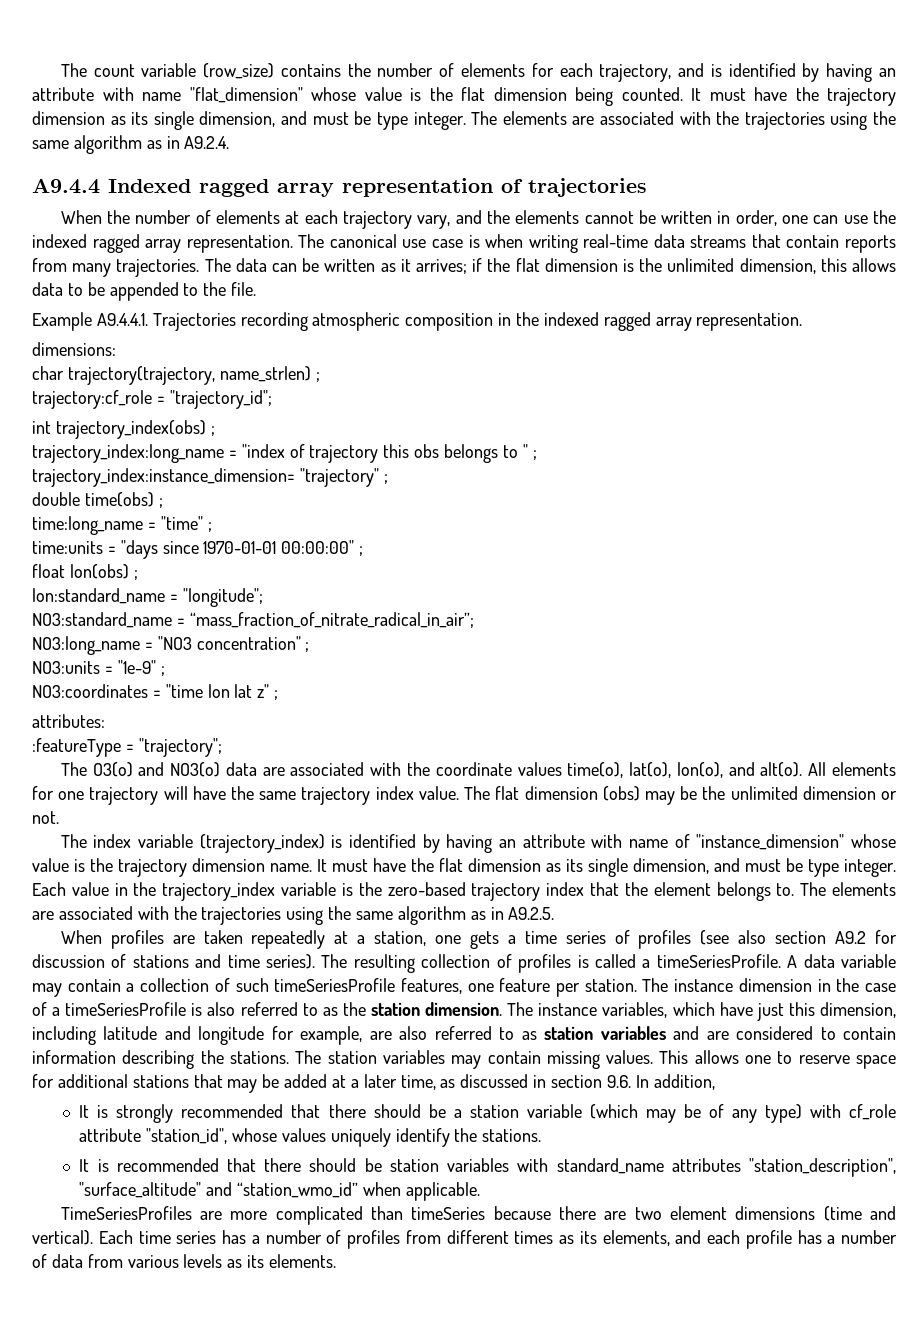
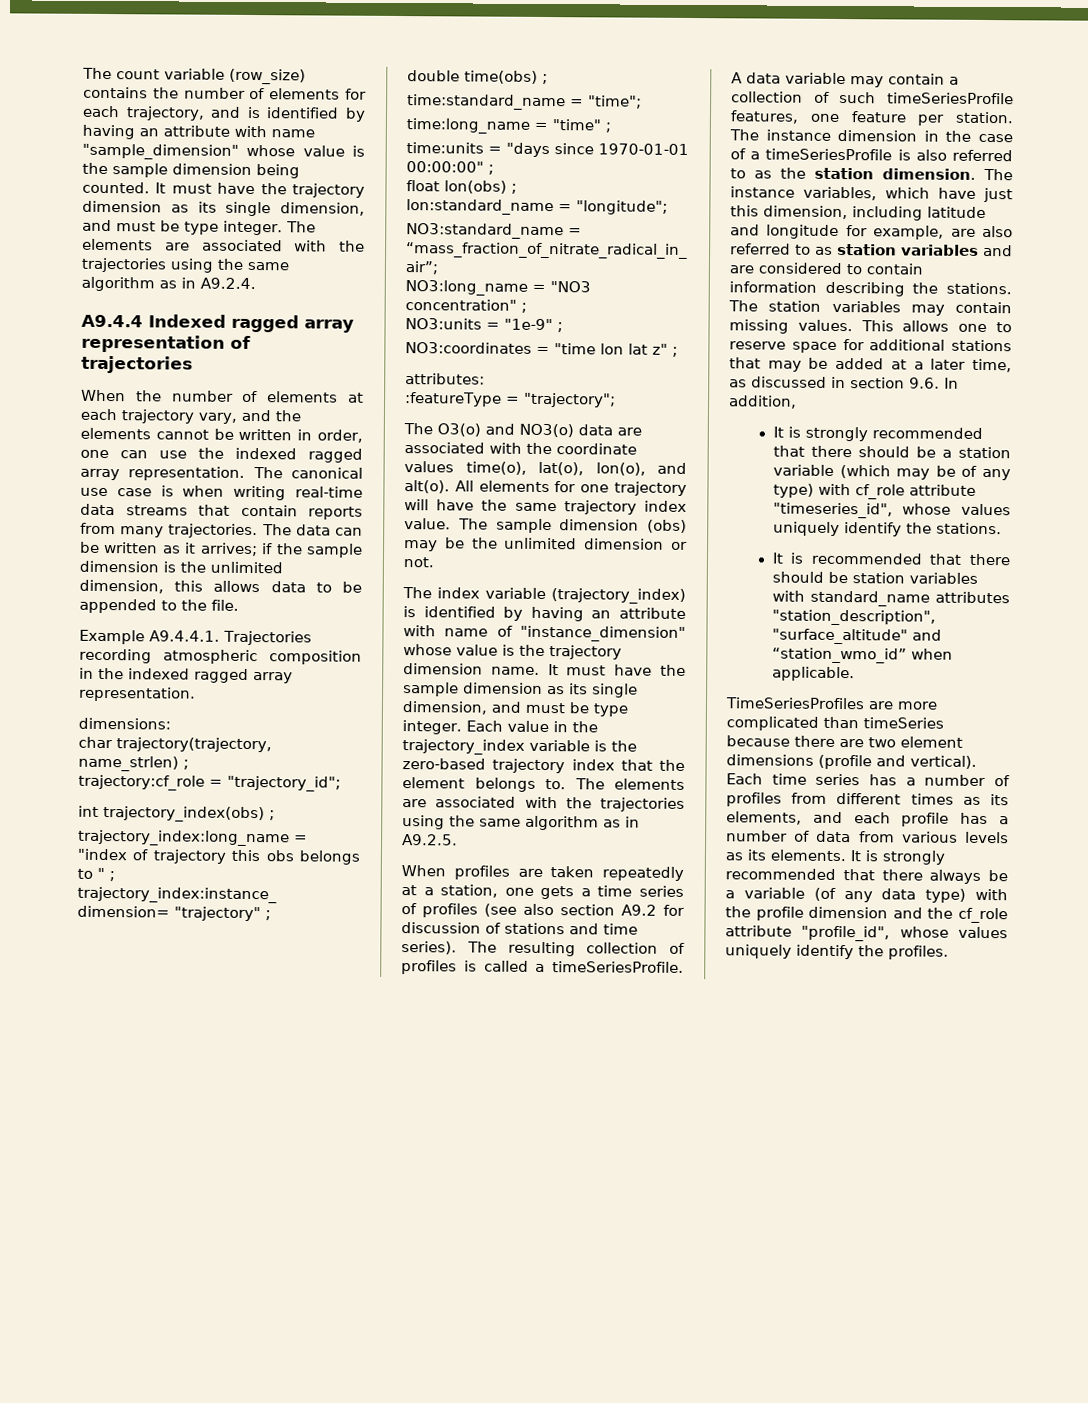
- The count variable (row_size) contains the number of elements for each trajectory, and is identified by having an attribute with name "flat_dimension" whose value is the flat dimension being counted.
+ The count variable (row_size) contains the number of elements for each trajectory, and is identified by having an attribute with name "sample_dimension" whose value is the sample dimension being counted.
- The data can be written as it arrives; if the flat dimension is the unlimited dimension, this allows data to be appended to the file.
+ The data can be written as it arrives; if the sample dimension is the unlimited dimension, this allows data to be appended to the file.
+ time:standard_name = "time";
- The flat dimension (obs) may be the unlimited dimension or not.
+ The sample dimension (obs) may be the unlimited dimension or not.
- It must have the flat dimension as its single dimension, and must be type integer.
+ It must have the sample dimension as its single dimension, and must be type integer.
- It is strongly recommended that there should be a station variable (which may be of any type) with cf_role attribute "station_id", whose values uniquely identify the stations.
+ It is strongly recommended that there should be a station variable (which may be of any type) with cf_role attribute "timeseries_id", whose values uniquely identify the stations.
- TimeSeriesProfiles are more complicated than timeSeries because there are two element dimensions (time and vertical).
+ TimeSeriesProfiles are more complicated than timeSeries because there are two element dimensions (profile and vertical).
+ It is strongly recommended that there always be a variable (of any data type) with the profile dimension and the cf_role attribute "profile_id", whose values uniquely identify the profiles.

